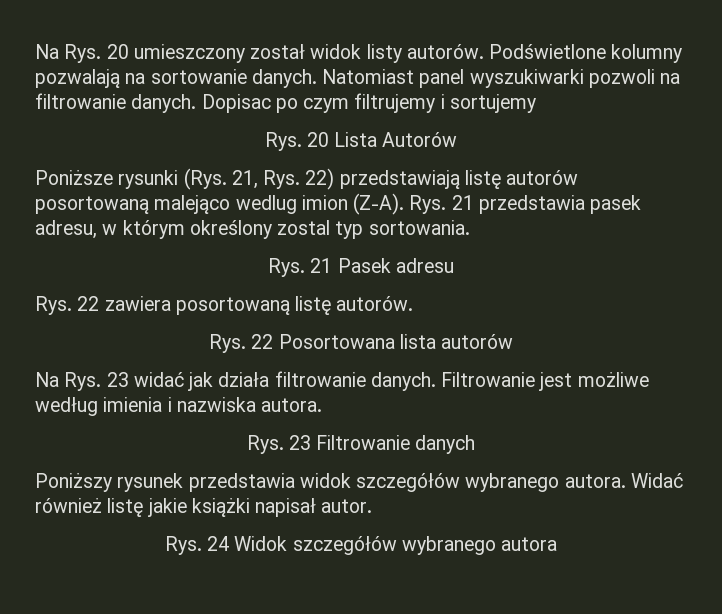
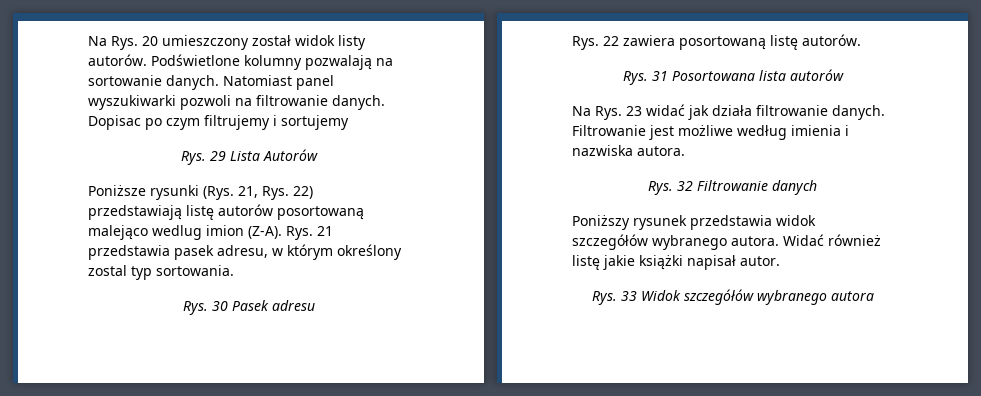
- Rys. 20 Lista Autorów
+ Rys. 29 Lista Autorów
- Rys. 21 Pasek adresu
+ Rys. 30 Pasek adresu
- Rys. 22 Posortowana lista autorów
+ Rys. 31 Posortowana lista autorów
- Rys. 23 Filtrowanie danych
+ Rys. 32 Filtrowanie danych
- Rys. 24 Widok szczegółów wybranego autora
+ Rys. 33 Widok szczegółów wybranego autora

